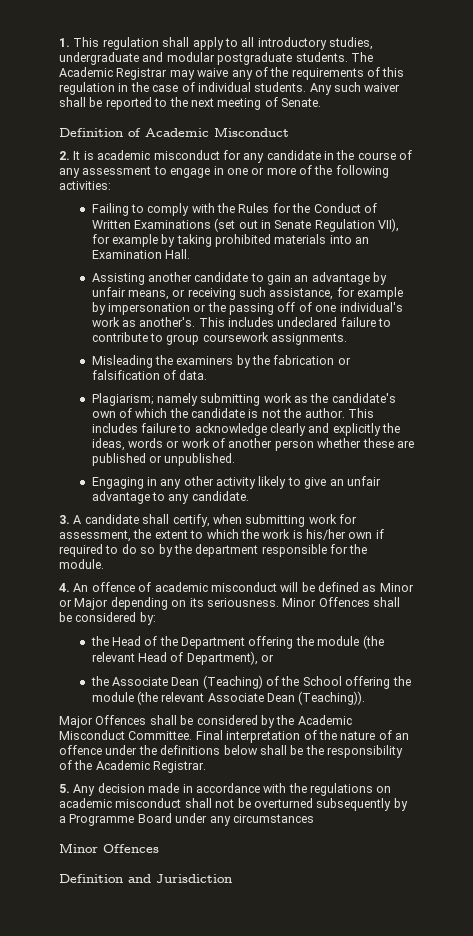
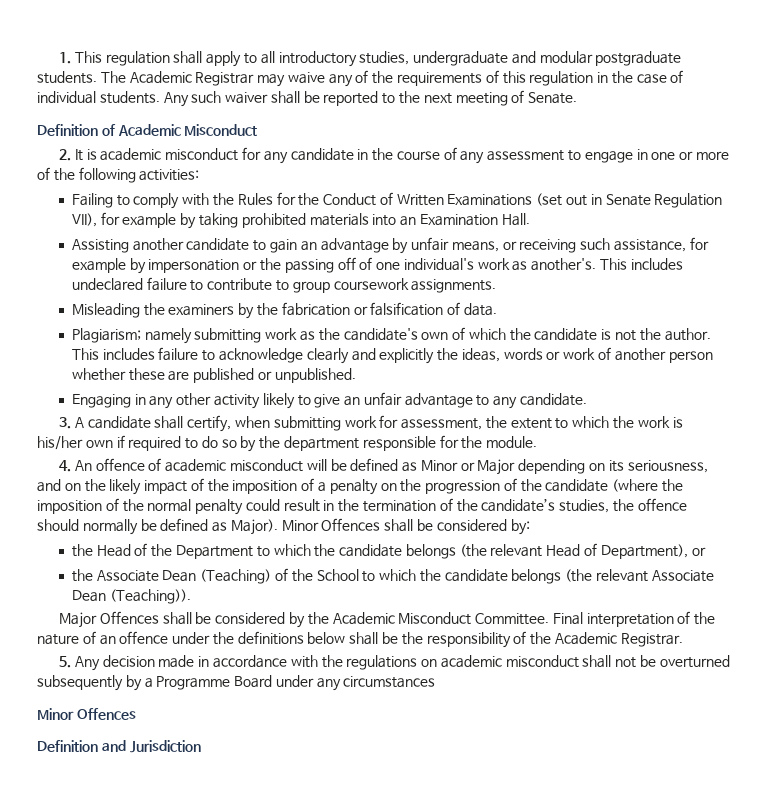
- 4. An offence of academic misconduct will be defined as Minor or Major depending on its seriousness.
+ 4. An offence of academic misconduct will be defined as Minor or Major depending on its seriousness, and on the likely impact of the imposition of a penalty on the progression of the candidate (where the imposition of the normal penalty could result in the termination of the candidate’s studies, the offence should normally be defined as Major).
- the Head of the Department offering the module (the relevant Head of Department), or
+ the Head of the Department to which the candidate belongs (the relevant Head of Department), or
- the Associate Dean (Teaching) of the School offering the module (the relevant Associate Dean (Teaching)).
+ the Associate Dean (Teaching) of the School to which the candidate belongs (the relevant Associate Dean (Teaching)).

